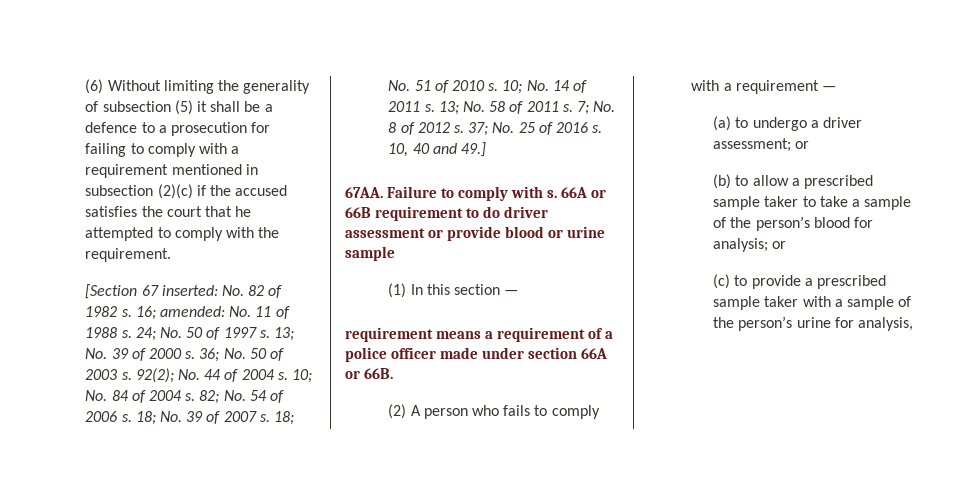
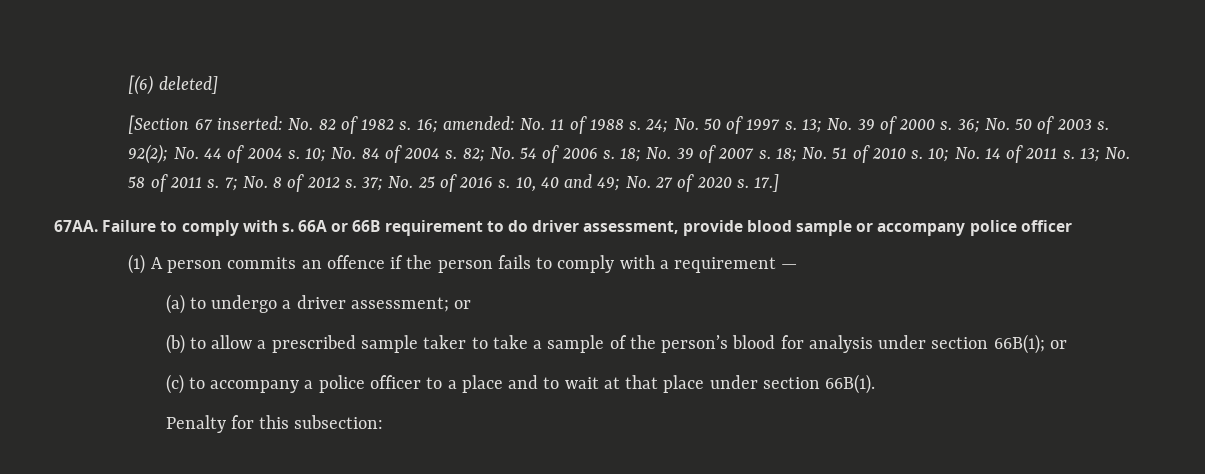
- (6) Without limiting the generality of subsection (5) it shall be a defence to a prosecution for failing to comply with a requirement mentioned in subsection (2)(c) if the accused satisfies the court that he attempted to comply with the requirement.
+ [(6) deleted]
- 10, 40 and 49.]
+ 10, 40 and 49; No. 27 of 2020 s. 17.]
- 66A or 66B requirement to do driver assessment or provide blood or urine sample
- (1) In this section —
- requirement means a requirement of a police officer made under section 66A or 66B.
- (2) A person who fails to comply with a requirement —
+ 66A or 66B requirement to do driver assessment, provide blood sample or accompany police officer
+ (1) A person commits an offence if the person fails to comply with a requirement —
- (b) to allow a prescribed sample taker to take a sample of the person’s blood for analysis; or
+ (b) to allow a prescribed sample taker to take a sample of the person’s blood for analysis under section 66B(1); or
- (c) to provide a prescribed sample taker with a sample of the person’s urine for analysis,
+ (c) to accompany a police officer to a place and to wait at that place under section 66B(1).
+ Penalty for this subsection:

